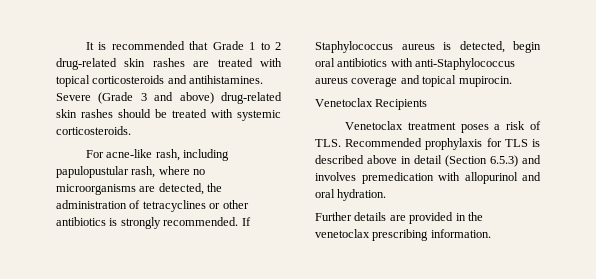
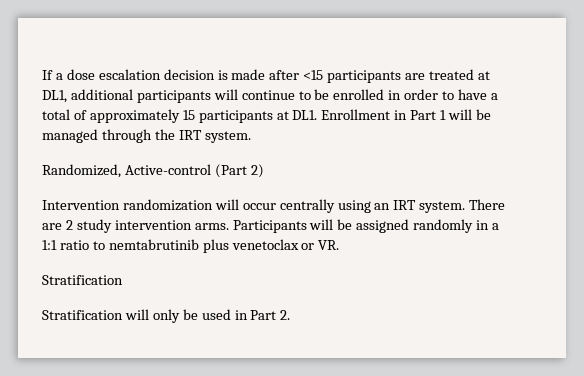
- It is recommended that Grade 1 to 2 drug-related skin rashes are treated with topical corticosteroids and antihistamines. Severe (Grade 3 and above) drug-related skin rashes should be treated with systemic corticosteroids.
- For acne-like rash, including papulopustular rash, where no microorganisms are detected, the administration of tetracyclines or other antibiotics is strongly recommended. If Staphylococcus aureus is detected, begin oral antibiotics with anti-Staphylococcus aureus coverage and topical mupirocin.
- Venetoclax Recipients
- Venetoclax treatment poses a risk of TLS. Recommended prophylaxis for TLS is described above in detail (Section 6.5.3) and involves premedication with allopurinol and oral hydration.
- Further details are provided in the venetoclax prescribing information.
+ If a dose escalation decision is made after <15 participants are treated at DL1, additional participants will continue to be enrolled in order to have a total of approximately 15 participants at DL1. Enrollment in Part 1 will be managed through the IRT system.
+ Randomized, Active-control (Part 2)
+ Intervention randomization will occur centrally using an IRT system. There are 2 study intervention arms. Participants will be assigned randomly in a 1:1 ratio to nemtabrutinib plus venetoclax or VR.
+ Stratification
+ Stratification will only be used in Part 2.

